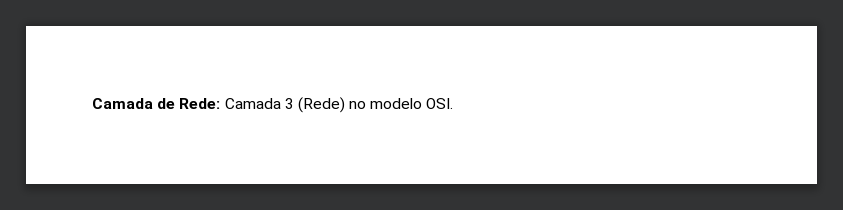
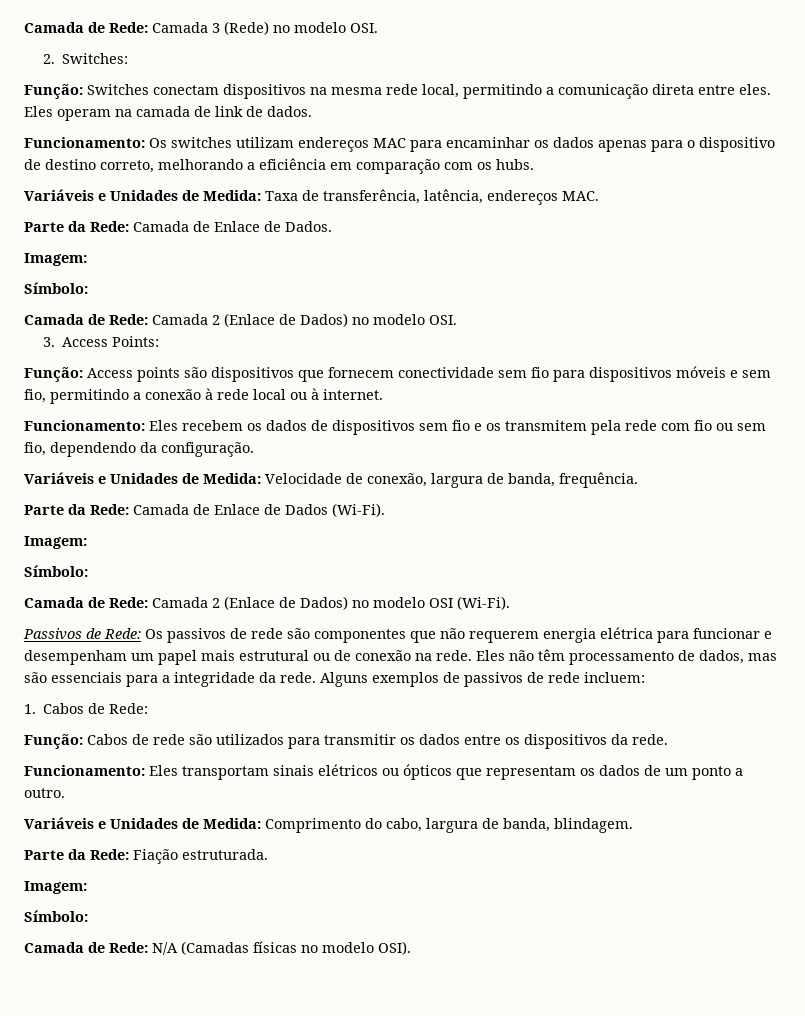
+ 2. Switches:
+ Função: Switches conectam dispositivos na mesma rede local, permitindo a comunicação direta entre eles. Eles operam na camada de link de dados.
+ Funcionamento: Os switches utilizam endereços MAC para encaminhar os dados apenas para o dispositivo de destino correto, melhorando a eficiência em comparação com os hubs.
+ Variáveis e Unidades de Medida: Taxa de transferência, latência, endereços MAC.
+ Parte da Rede: Camada de Enlace de Dados.
+ Imagem:
+ Símbolo:
+ Camada de Rede: Camada 2 (Enlace de Dados) no modelo OSI.
+ 3. Access Points:
+ Função: Access points são dispositivos que fornecem conectividade sem fio para dispositivos móveis e sem fio, permitindo a conexão à rede local ou à internet.
+ Funcionamento: Eles recebem os dados de dispositivos sem fio e os transmitem pela rede com fio ou sem fio, dependendo da configuração.
+ Variáveis e Unidades de Medida: Velocidade de conexão, largura de banda, frequência.
+ Parte da Rede: Camada de Enlace de Dados (Wi-Fi).
+ Imagem:
+ Símbolo:
+ Camada de Rede: Camada 2 (Enlace de Dados) no modelo OSI (Wi-Fi).
+ Passivos de Rede: Os passivos de rede são componentes que não requerem energia elétrica para funcionar e desempenham um papel mais estrutural ou de conexão na rede. Eles não têm processamento de dados, mas são essenciais para a integridade da rede. Alguns exemplos de passivos de rede incluem:
+ 1. Cabos de Rede:
+ Função: Cabos de rede são utilizados para transmitir os dados entre os dispositivos da rede.
+ Funcionamento: Eles transportam sinais elétricos ou ópticos que representam os dados de um ponto a outro.
+ Variáveis e Unidades de Medida: Comprimento do cabo, largura de banda, blindagem.
+ Parte da Rede: Fiação estruturada.
+ Imagem:
+ Símbolo:
+ Camada de Rede: N/A (Camadas físicas no modelo OSI).

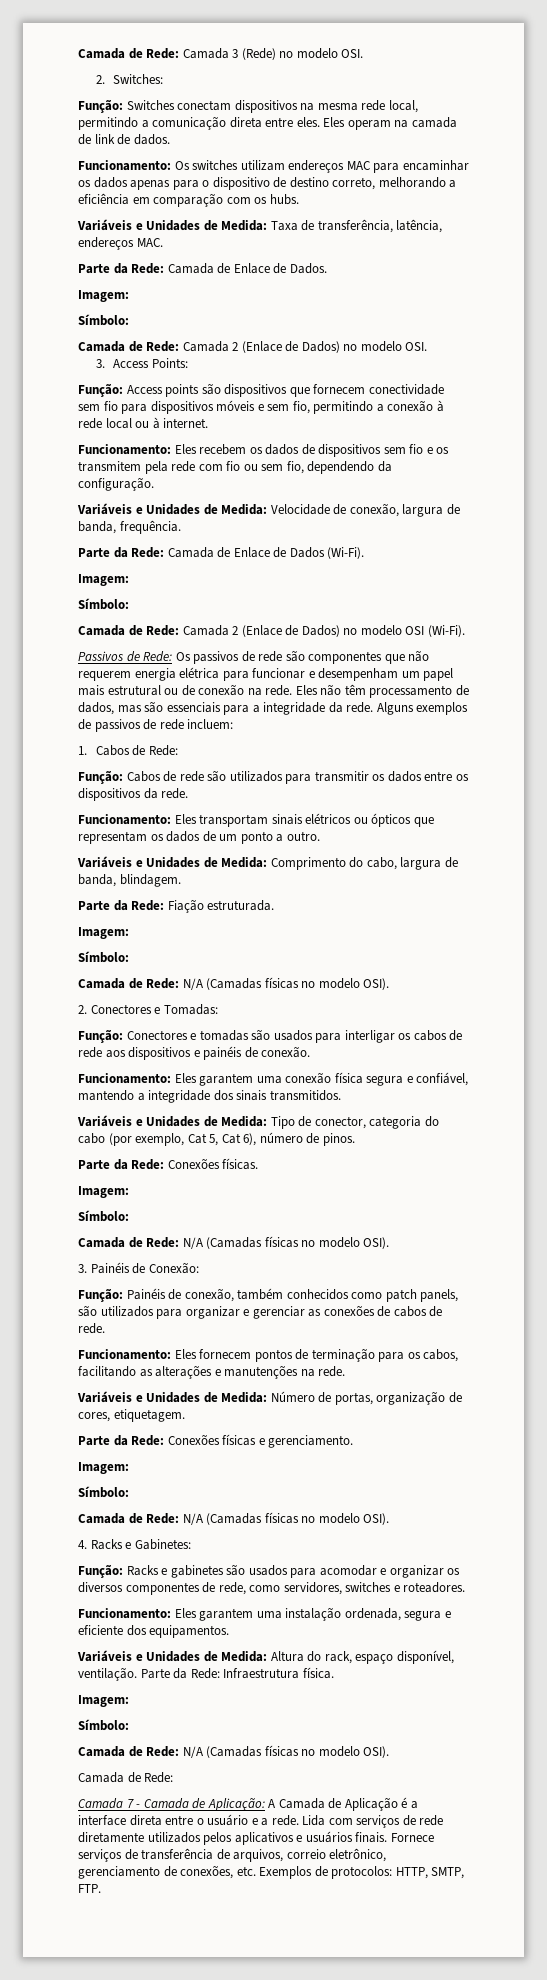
+ 2. Conectores e Tomadas:
+ Função: Conectores e tomadas são usados para interligar os cabos de rede aos dispositivos e painéis de conexão.
+ Funcionamento: Eles garantem uma conexão física segura e confiável, mantendo a integridade dos sinais transmitidos.
+ Variáveis e Unidades de Medida: Tipo de conector, categoria do cabo (por exemplo, Cat 5, Cat 6), número de pinos.
+ Parte da Rede: Conexões físicas.
+ Imagem:
+ Símbolo:
+ Camada de Rede: N/A (Camadas físicas no modelo OSI).
+ 3. Painéis de Conexão:
+ Função: Painéis de conexão, também conhecidos como patch panels, são utilizados para organizar e gerenciar as conexões de cabos de rede.
+ Funcionamento: Eles fornecem pontos de terminação para os cabos, facilitando as alterações e manutenções na rede.
+ Variáveis e Unidades de Medida: Número de portas, organização de cores, etiquetagem.
+ Parte da Rede: Conexões físicas e gerenciamento.
+ Imagem:
+ Símbolo:
+ Camada de Rede: N/A (Camadas físicas no modelo OSI).
+ 4. Racks e Gabinetes:
+ Função: Racks e gabinetes são usados para acomodar e organizar os diversos componentes de rede, como servidores, switches e roteadores.
+ Funcionamento: Eles garantem uma instalação ordenada, segura e eficiente dos equipamentos.
+ Variáveis e Unidades de Medida: Altura do rack, espaço disponível, ventilação. Parte da Rede: Infraestrutura física.
+ Imagem:
+ Símbolo:
+ Camada de Rede: N/A (Camadas físicas no modelo OSI).
+ Camada de Rede:
+ Camada 7 - Camada de Aplicação: A Camada de Aplicação é a interface direta entre o usuário e a rede. Lida com serviços de rede diretamente utilizados pelos aplicativos e usuários finais. Fornece serviços de transferência de arquivos, correio eletrônico, gerenciamento de conexões, etc. Exemplos de protocolos: HTTP, SMTP, FTP.

